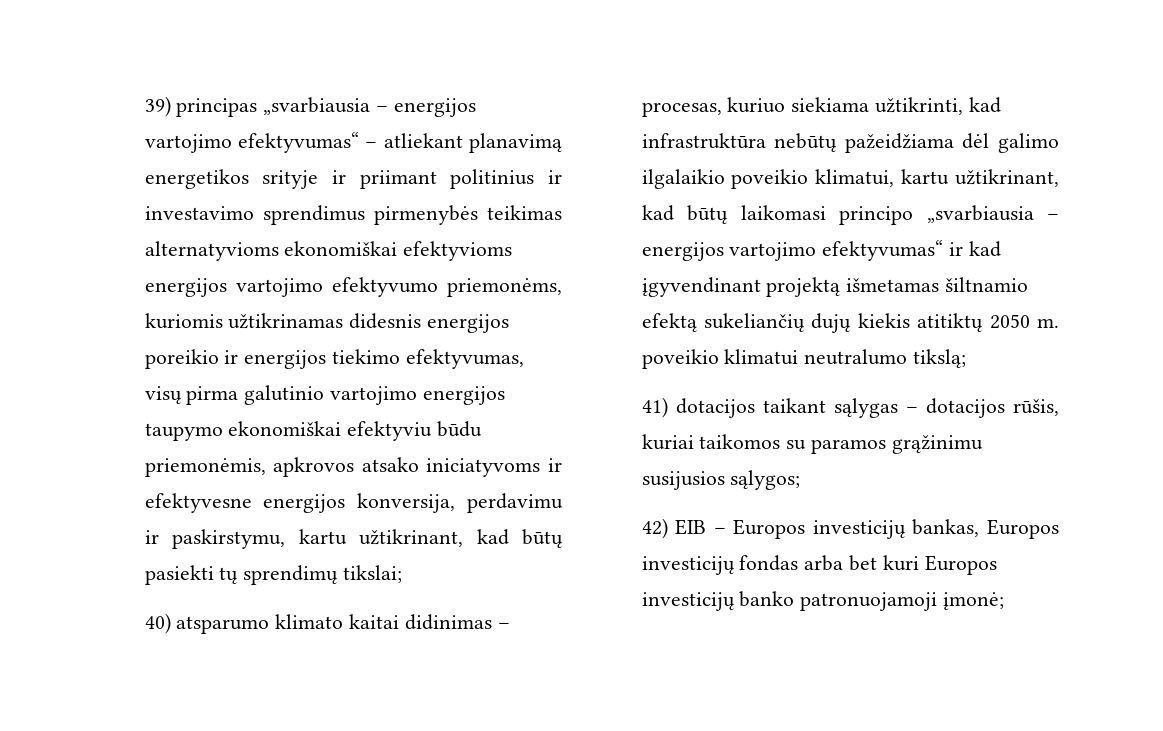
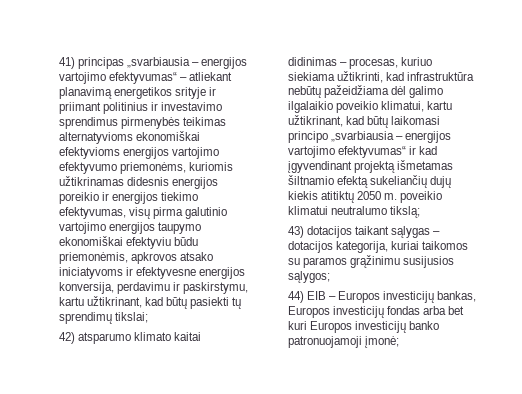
- 39) principas „svarbiausia – energijos vartojimo efektyvumas“ – atliekant planavimą energetikos srityje ir priimant politinius ir investavimo sprendimus pirmenybės teikimas alternatyvioms ekonomiškai efektyvioms energijos vartojimo efektyvumo priemonėms, kuriomis užtikrinamas didesnis energijos poreikio ir energijos tiekimo efektyvumas, visų pirma galutinio vartojimo energijos taupymo ekonomiškai efektyviu būdu priemonėmis, apkrovos atsako iniciatyvoms ir efektyvesne energijos konversija, perdavimu ir paskirstymu, kartu užtikrinant, kad būtų pasiekti tų sprendimų tikslai;
+ 41) principas „svarbiausia – energijos vartojimo efektyvumas“ – atliekant planavimą energetikos srityje ir priimant politinius ir investavimo sprendimus pirmenybės teikimas alternatyvioms ekonomiškai efektyvioms energijos vartojimo efektyvumo priemonėms, kuriomis užtikrinamas didesnis energijos poreikio ir energijos tiekimo efektyvumas, visų pirma galutinio vartojimo energijos taupymo ekonomiškai efektyviu būdu priemonėmis, apkrovos atsako iniciatyvoms ir efektyvesne energijos konversija, perdavimu ir paskirstymu, kartu užtikrinant, kad būtų pasiekti tų sprendimų tikslai;
- 40) atsparumo klimato kaitai didinimas – procesas, kuriuo siekiama užtikrinti, kad infrastruktūra nebūtų pažeidžiama dėl galimo ilgalaikio poveikio klimatui, kartu užtikrinant, kad būtų laikomasi principo „svarbiausia – energijos vartojimo efektyvumas“ ir kad įgyvendinant projektą išmetamas šiltnamio efektą sukeliančių dujų kiekis atitiktų 2050 m. poveikio klimatui neutralumo tikslą;
+ 42) atsparumo klimato kaitai didinimas – procesas, kuriuo siekiama užtikrinti, kad infrastruktūra nebūtų pažeidžiama dėl galimo ilgalaikio poveikio klimatui, kartu užtikrinant, kad būtų laikomasi principo „svarbiausia – energijos vartojimo efektyvumas“ ir kad įgyvendinant projektą išmetamas šiltnamio efektą sukeliančių dujų kiekis atitiktų 2050 m. poveikio klimatui neutralumo tikslą;
- 41) dotacijos taikant sąlygas – dotacijos rūšis, kuriai taikomos su paramos grąžinimu susijusios sąlygos;
+ 43) dotacijos taikant sąlygas – dotacijos kategorija, kuriai taikomos su paramos grąžinimu susijusios sąlygos;
- 42) EIB – Europos investicijų bankas, Europos investicijų fondas arba bet kuri Europos investicijų banko patronuojamoji įmonė;
+ 44) EIB – Europos investicijų bankas, Europos investicijų fondas arba bet kuri Europos investicijų banko patronuojamoji įmonė;

